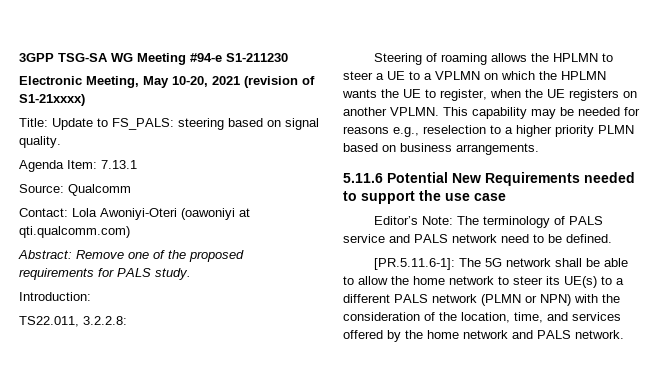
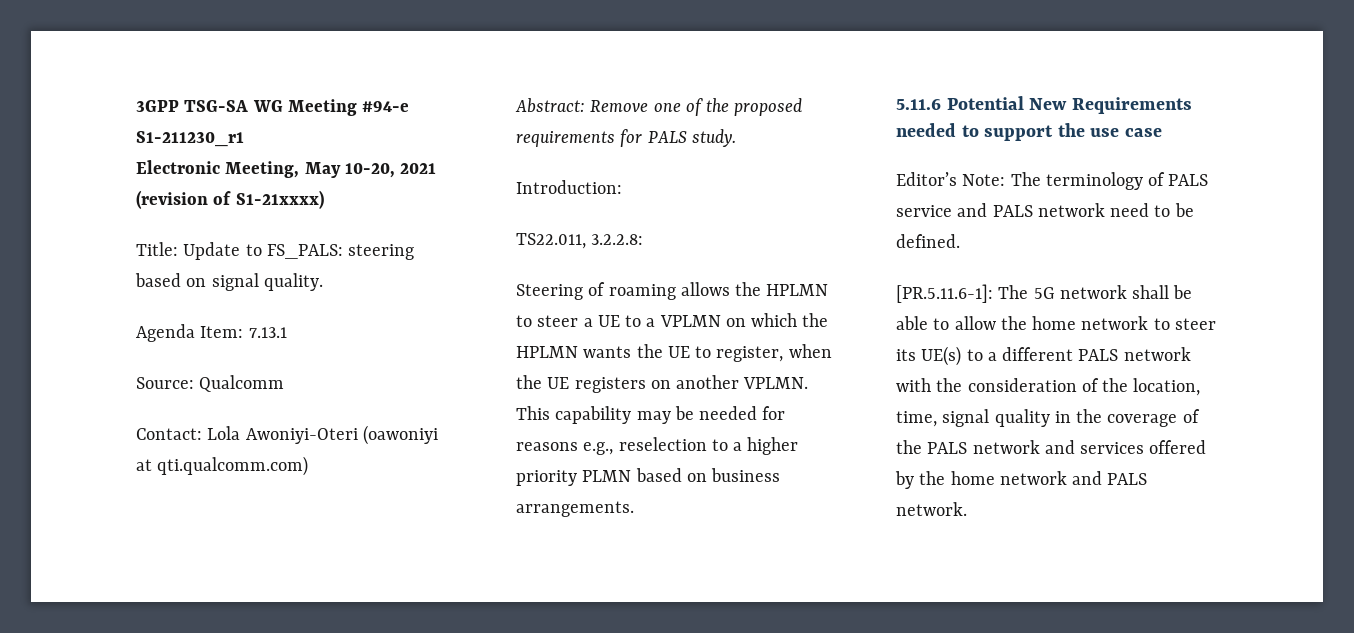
- 3GPP TSG-SA WG Meeting #94-e S1-211230
+ 3GPP TSG-SA WG Meeting #94-e S1-211230_r1
- [PR.5.11.6-1]: The 5G network shall be able to allow the home network to steer its UE(s) to a different PALS network (PLMN or NPN) with the consideration of the location, time, and services offered by the home network and PALS network.
+ [PR.5.11.6-1]: The 5G network shall be able to allow the home network to steer its UE(s) to a different PALS network with the consideration of the location, time, signal quality in the coverage of the PALS network and services offered by the home network and PALS network.

